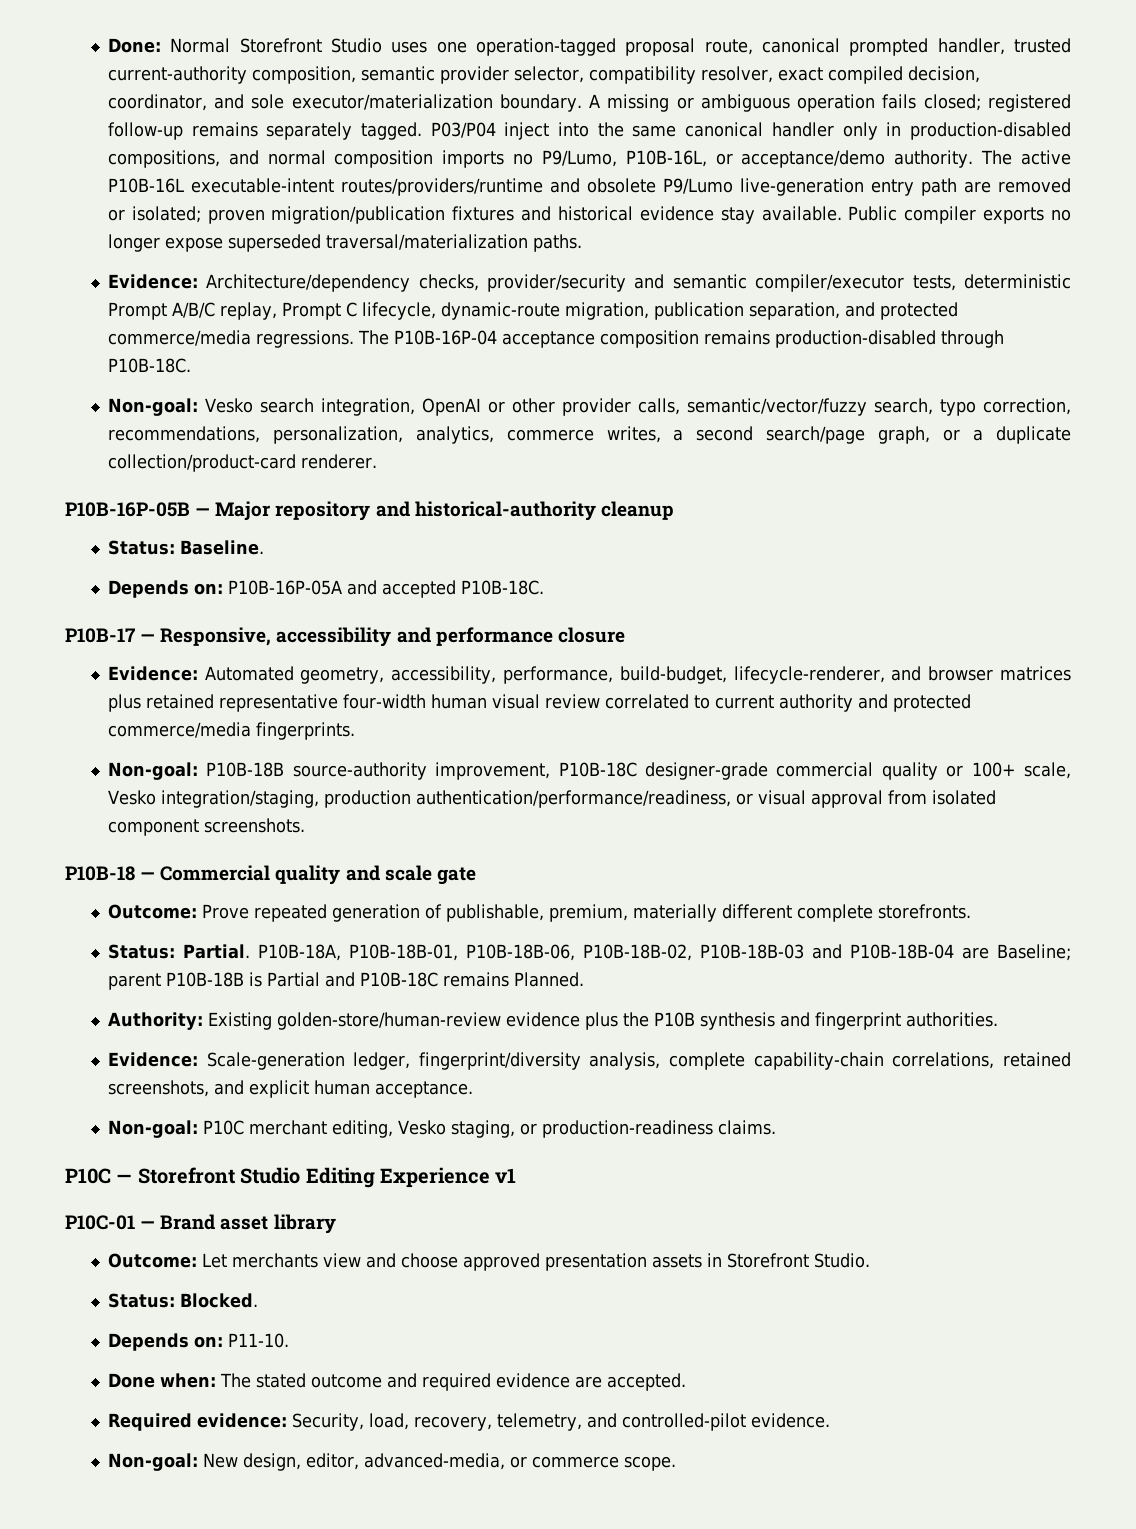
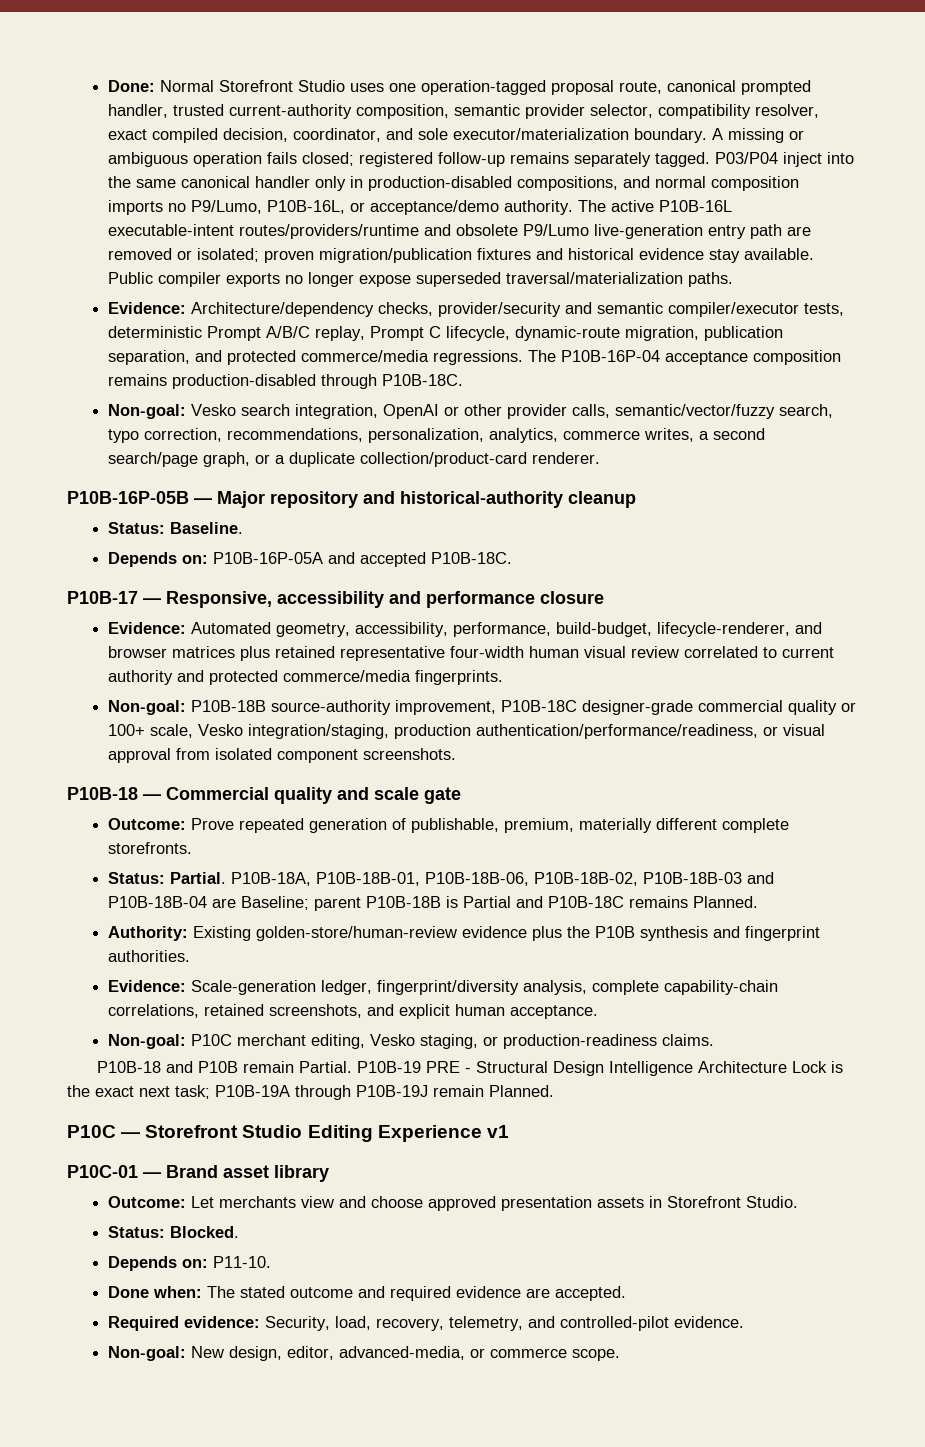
+ P10B-18 and P10B remain Partial. P10B-19 PRE - Structural Design Intelligence Architecture Lock is the exact next task; P10B-19A through P10B-19J remain Planned.

